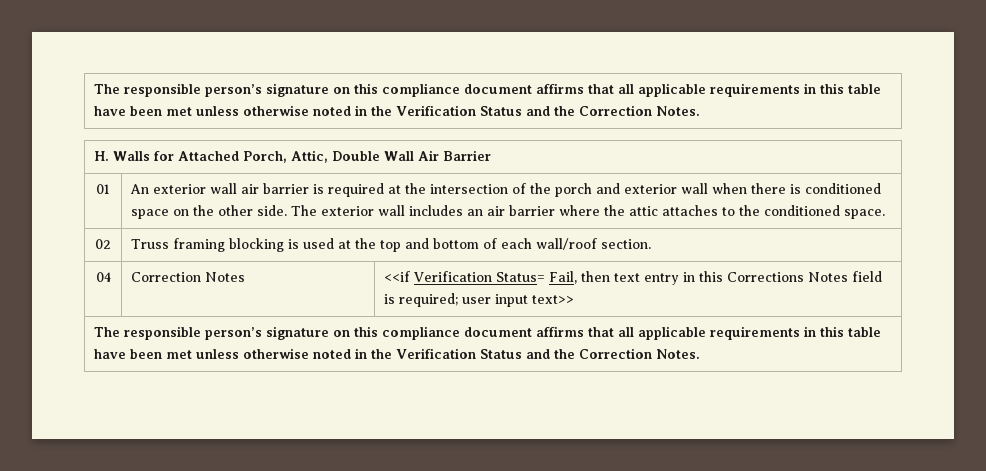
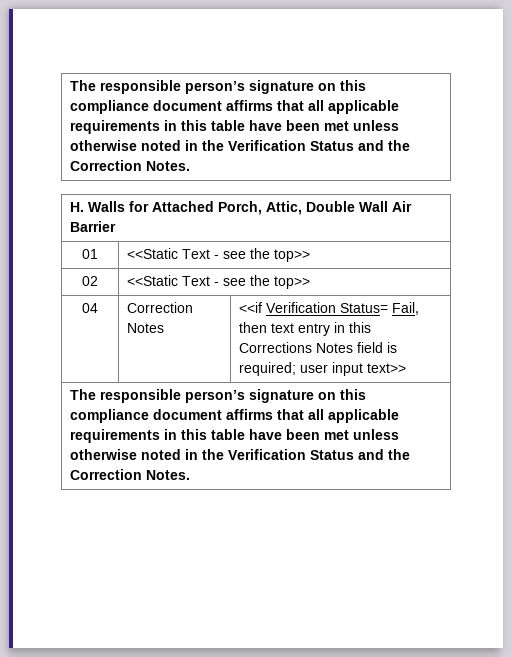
- 01 | An exterior wall air barrier is required at the intersection of the porch and exterior wall when there is conditioned space on the other side. The exterior wall includes an air barrier where the attic attaches to the conditioned space.
- 02 | Truss framing blocking is used at the top and bottom of each wall/roof section.
+ 01 | <<Static Text - see the top>>
+ 02 | <<Static Text - see the top>>

